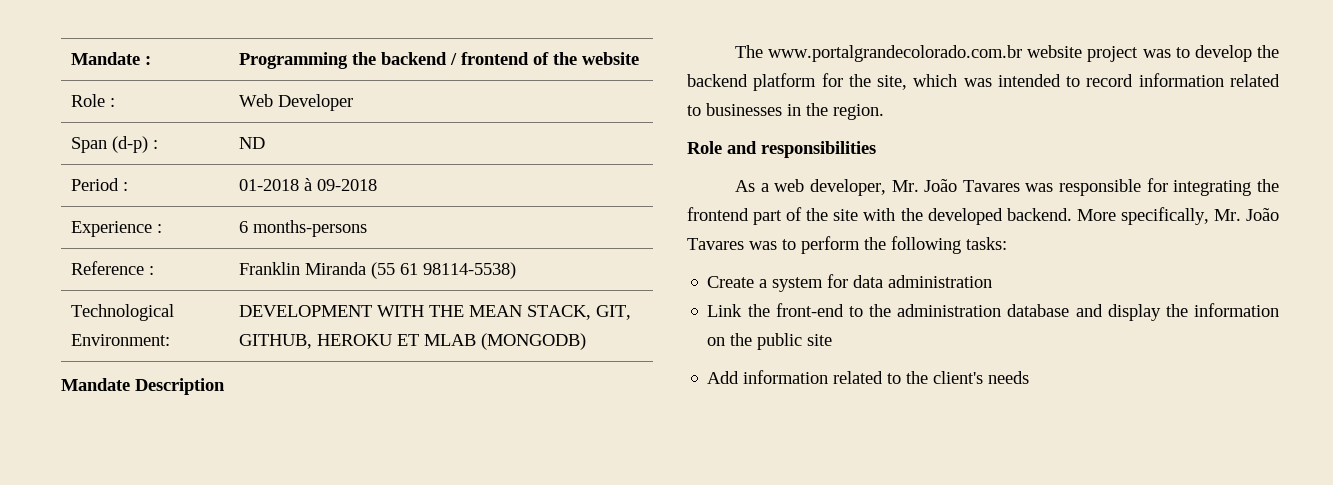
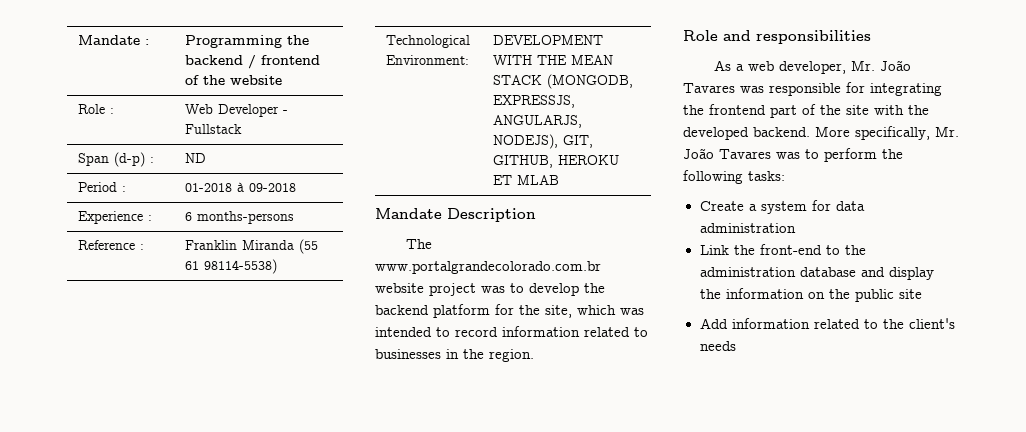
- Role : | Web Developer
+ Role : | Web Developer - Fullstack
- Technological Environment: | DEVELOPMENT WITH THE MEAN STACK, GIT, GITHUB, HEROKU ET MLAB (MONGODB)
+ Technological Environment: | DEVELOPMENT WITH THE MEAN STACK (MONGODB, EXPRESSJS, ANGULARJS, NODEJS), GIT, GITHUB, HEROKU ET MLAB

